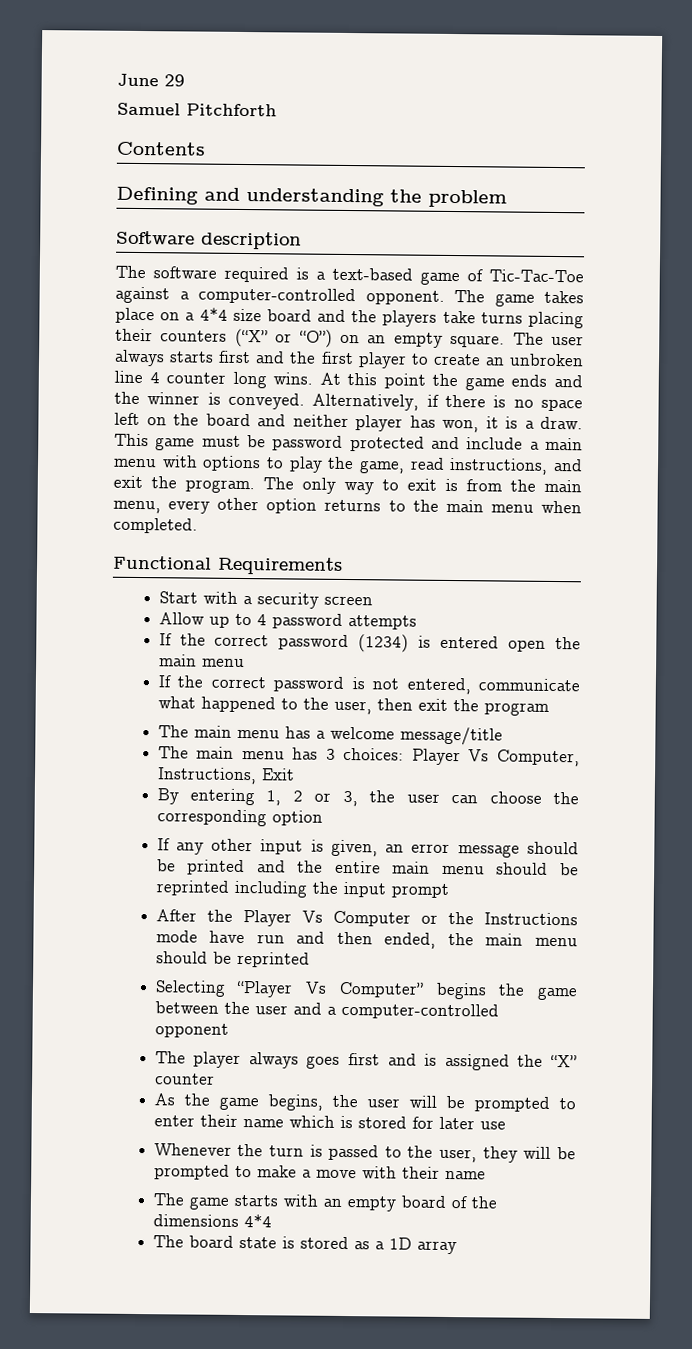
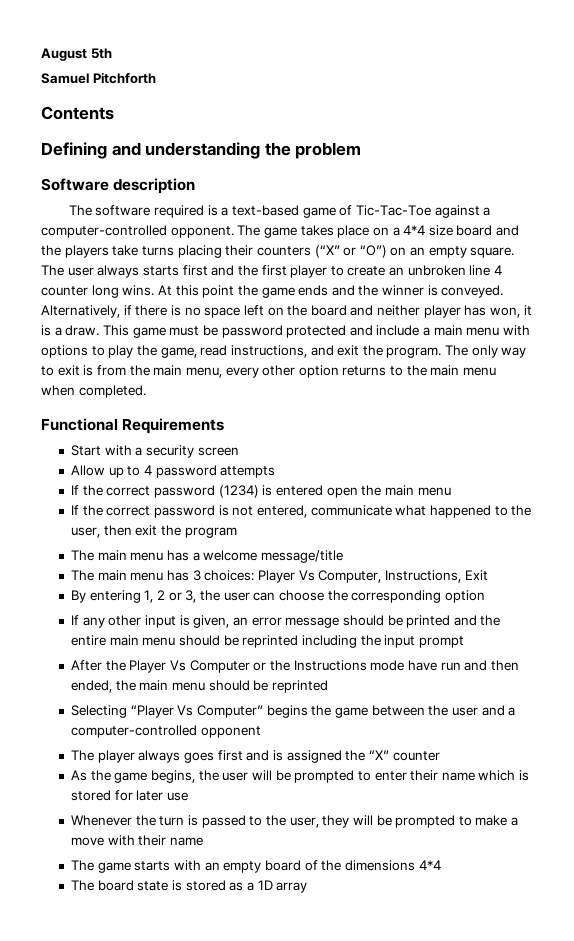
- June 29
+ August 5th

